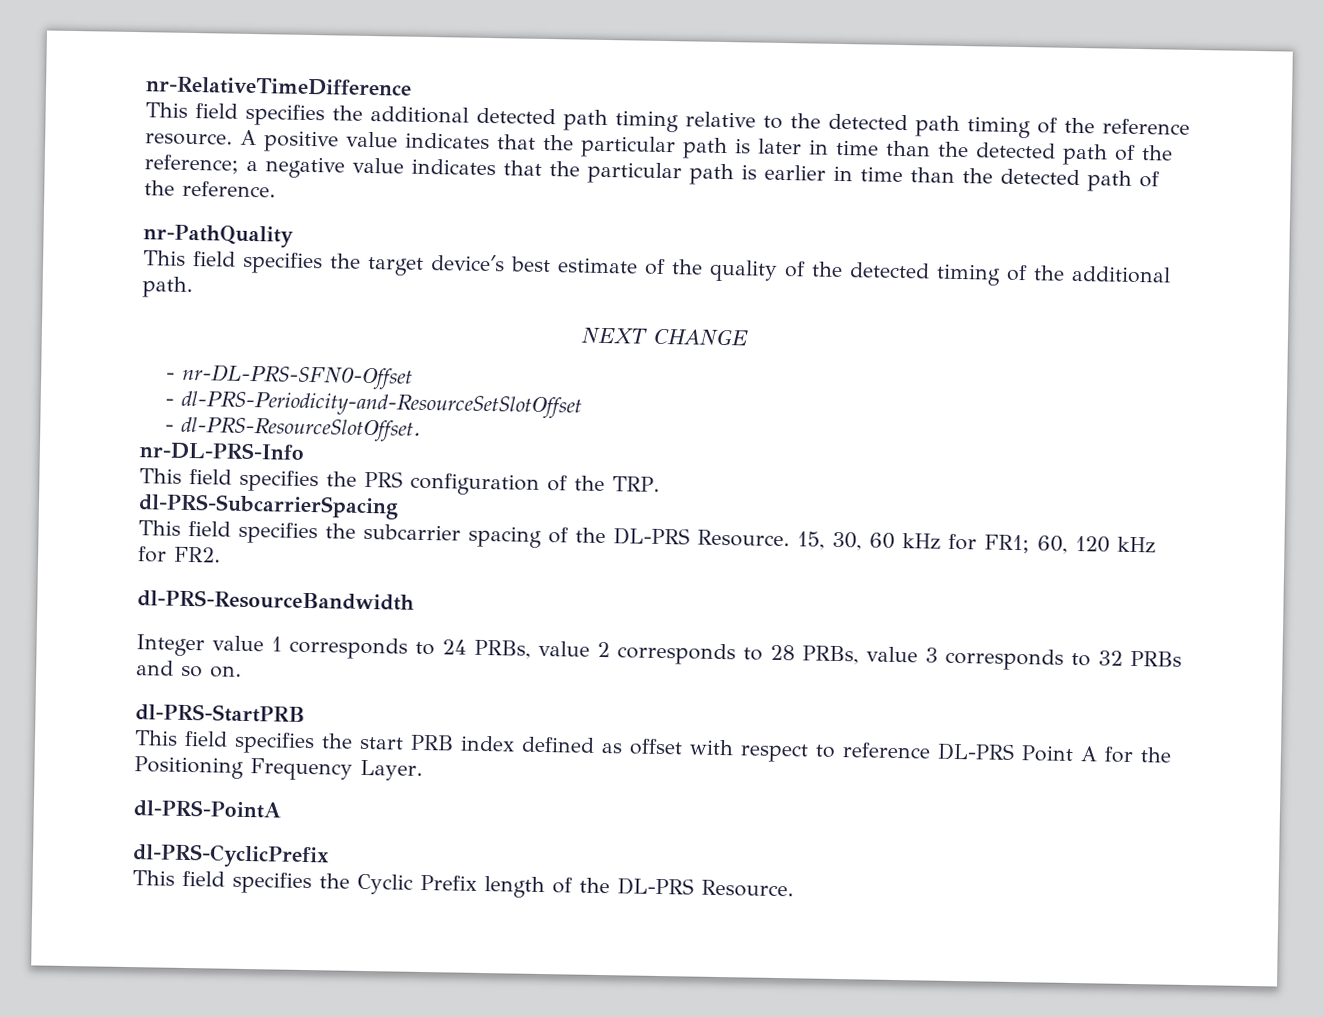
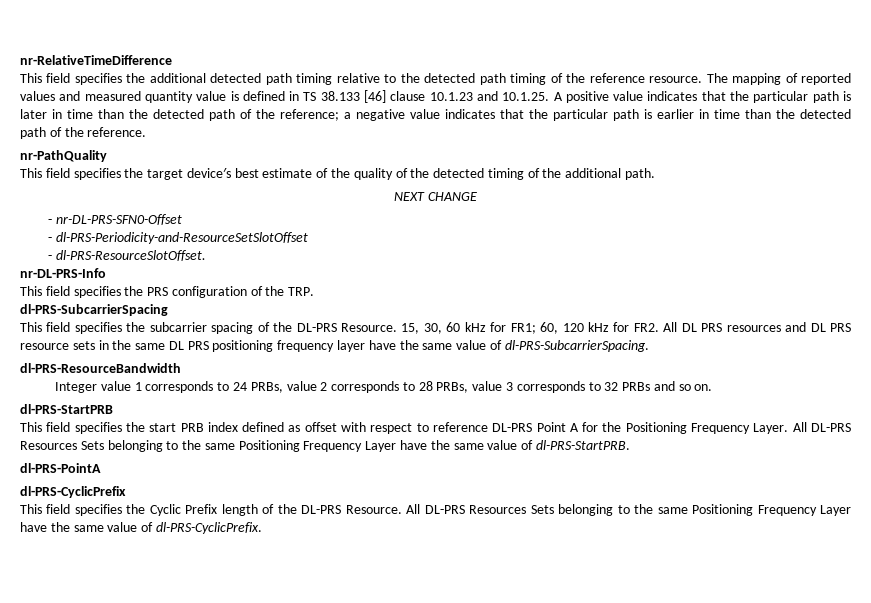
- A positive value indicates that the particular path is later in time than the detected path of the reference; a negative value indicates that the particular path is earlier in time than the detected path of the reference.
+ The mapping of reported values and measured quantity value is defined in TS 38.133 [46] clause 10.1.23 and 10.1.25. A positive value indicates that the particular path is later in time than the detected path of the reference; a negative value indicates that the particular path is earlier in time than the detected path of the reference.
- 15, 30, 60 kHz for FR1; 60, 120 kHz for FR2.
+ 15, 30, 60 kHz for FR1; 60, 120 kHz for FR2. All DL PRS resources and DL PRS resource sets in the same DL PRS positioning frequency layer have the same value of dl-PRS-SubcarrierSpacing.
+ All DL-PRS Resources Sets belonging to the same Positioning Frequency Layer have the same value of dl-PRS-StartPRB.
+ All DL-PRS Resources Sets belonging to the same Positioning Frequency Layer have the same value of dl-PRS-CyclicPrefix.

